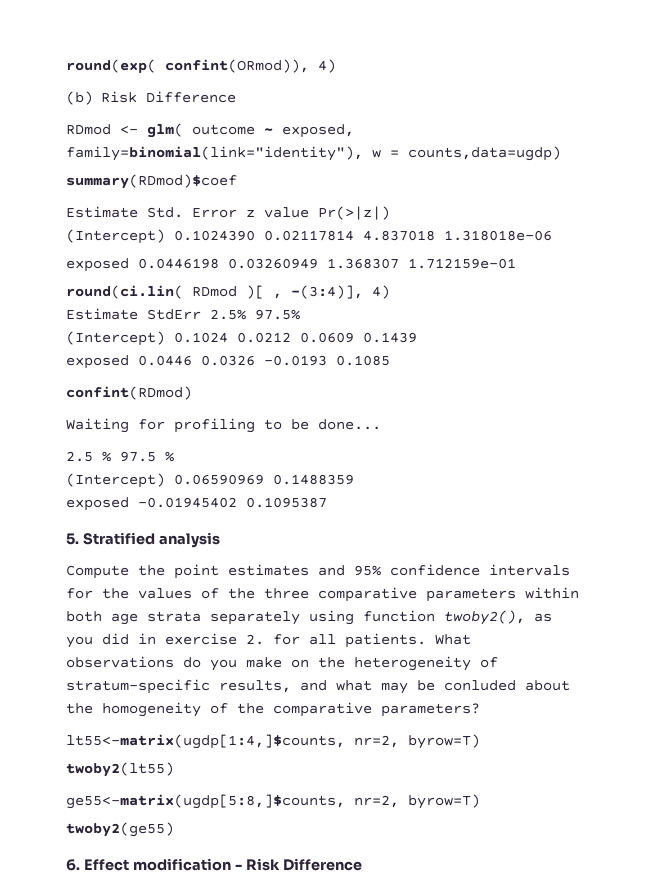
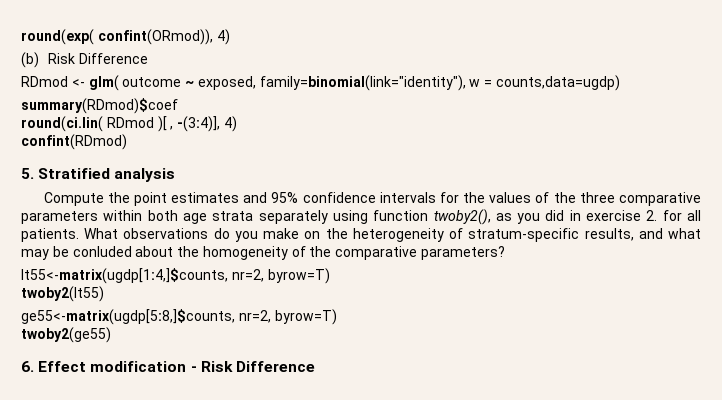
- Estimate Std. Error z value Pr(>|z|)
- (Intercept) 0.1024390 0.02117814 4.837018 1.318018e-06
- exposed 0.0446198 0.03260949 1.368307 1.712159e-01
- Estimate StdErr 2.5% 97.5%
- (Intercept) 0.1024 0.0212 0.0609 0.1439
- exposed 0.0446 0.0326 -0.0193 0.1085
  confint(RDmod)
- Waiting for profiling to be done...
- 2.5 % 97.5 %
- (Intercept) 0.06590969 0.1488359
- exposed -0.01945402 0.1095387

